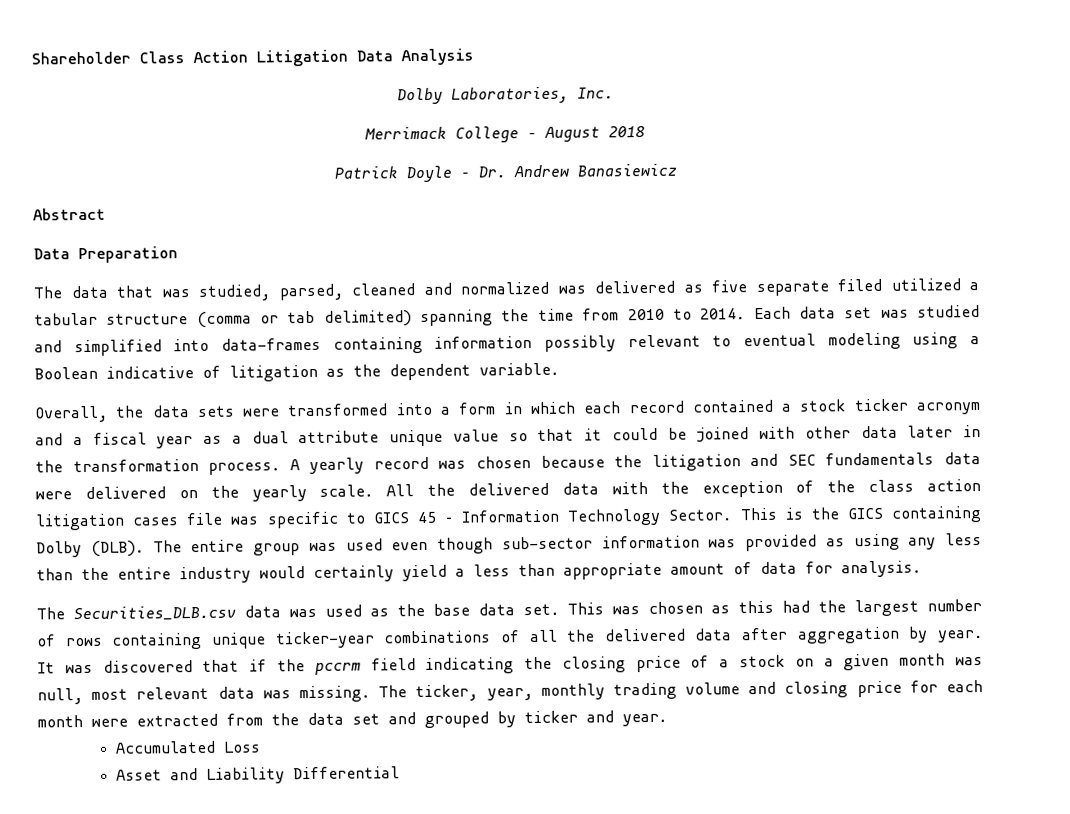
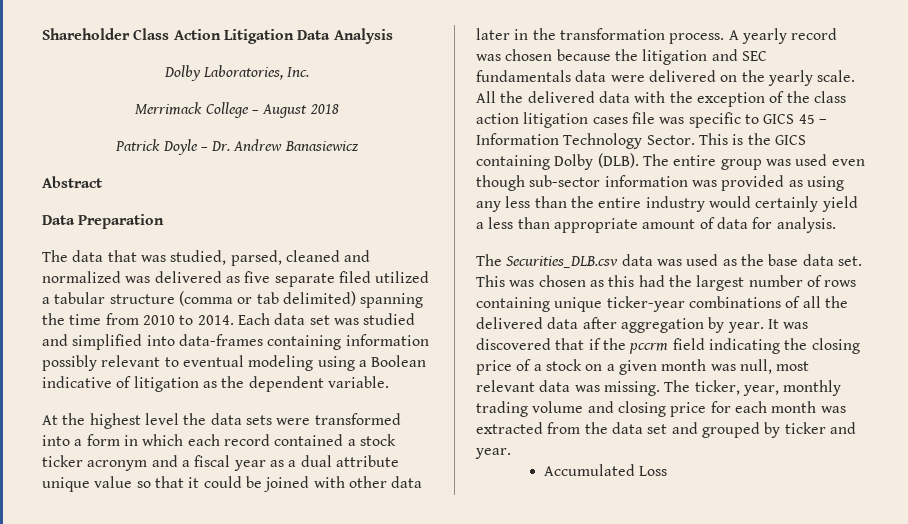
- Overall, the data sets were transformed into a form in which each record contained a stock ticker acronym and a fiscal year as a dual attribute unique value so that it could be joined with other data later in the transformation process.
+ At the highest level the data sets were transformed into a form in which each record contained a stock ticker acronym and a fiscal year as a dual attribute unique value so that it could be joined with other data later in the transformation process.
- The ticker, year, monthly trading volume and closing price for each month were extracted from the data set and grouped by ticker and year.
+ The ticker, year, monthly trading volume and closing price for each month was extracted from the data set and grouped by ticker and year.
- Asset and Liability Differential

